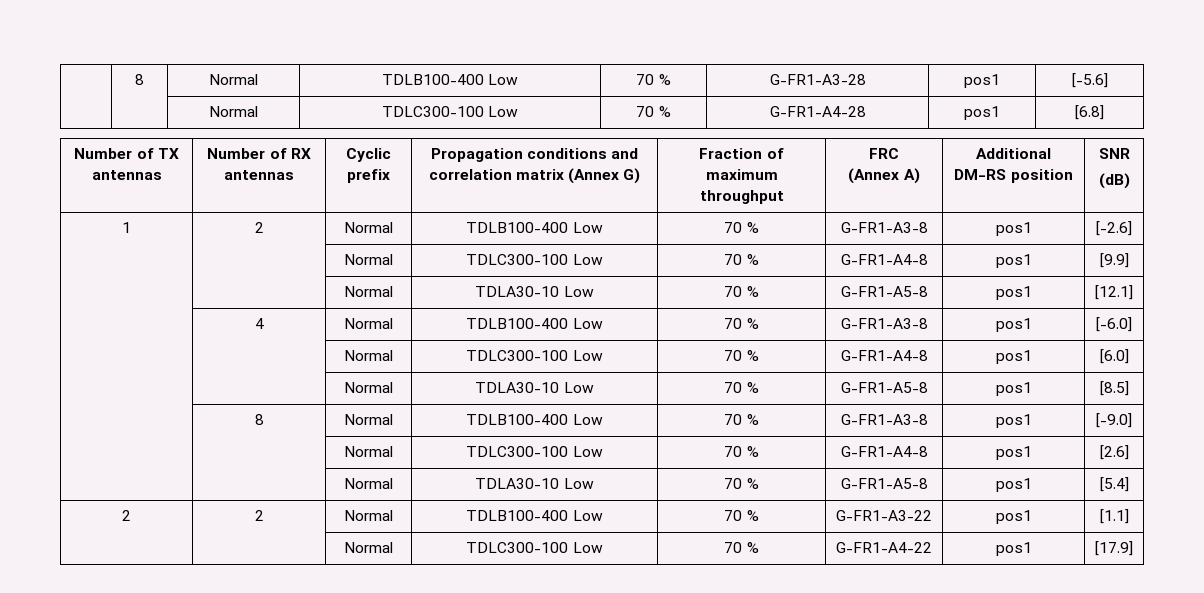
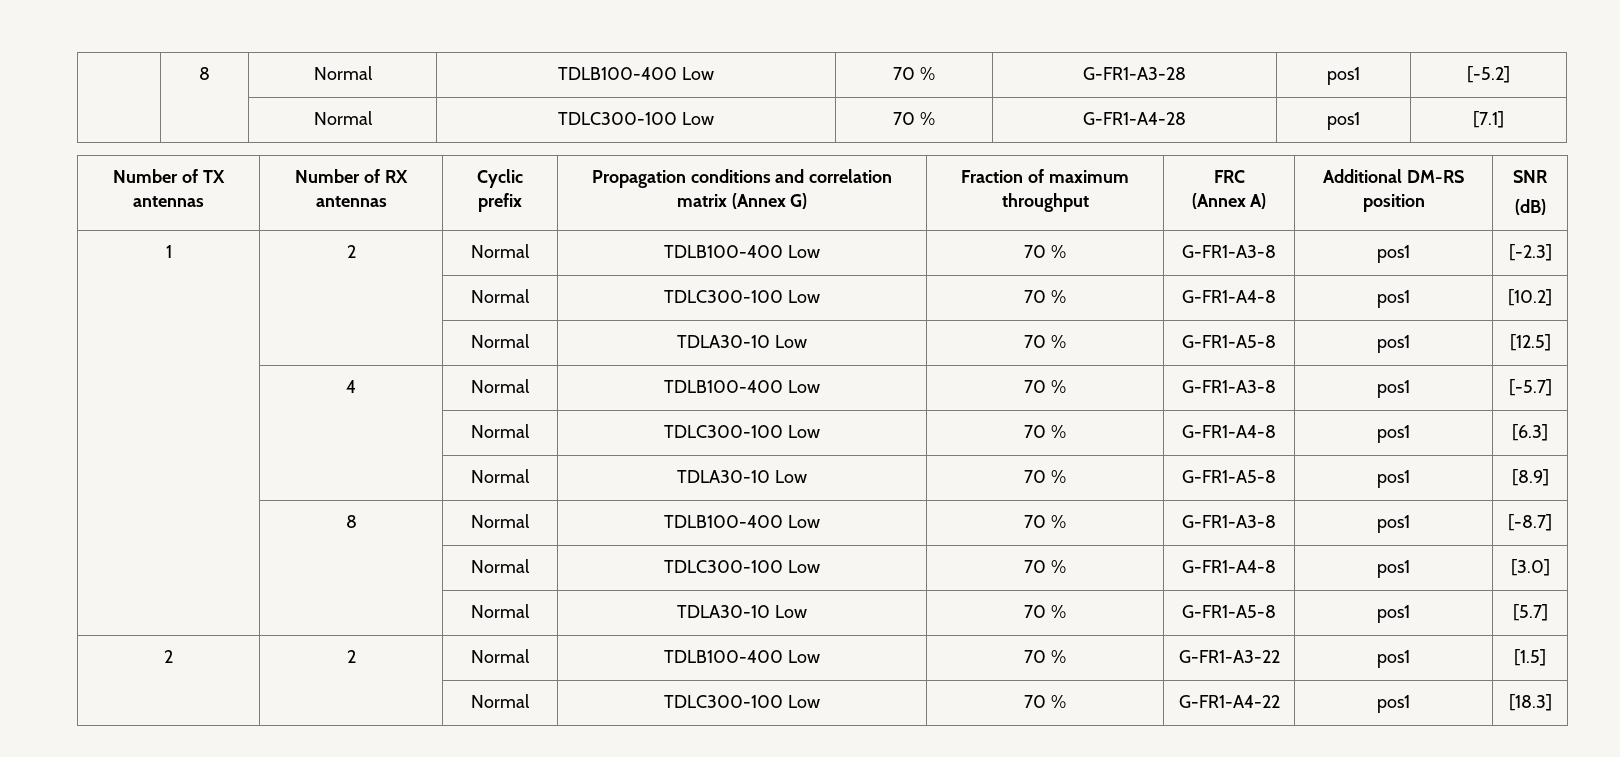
- | 8 | Normal | TDLB100-400 Low | 70 % | G-FR1-A3-28 | pos1 | [-5.6]
+ | 8 | Normal | TDLB100-400 Low | 70 % | G-FR1-A3-28 | pos1 | [-5.2]
- | | Normal | TDLC300-100 Low | 70 % | G-FR1-A4-28 | pos1 | [6.8]
+ | | Normal | TDLC300-100 Low | 70 % | G-FR1-A4-28 | pos1 | [7.1]
- 1 | 2 | Normal | TDLB100-400 Low | 70 % | G-FR1-A3-8 | pos1 | [-2.6]
- | | Normal | TDLC300-100 Low | 70 % | G-FR1-A4-8 | pos1 | [9.9]
- | | Normal | TDLA30-10 Low | 70 % | G-FR1-A5-8 | pos1 | [12.1]
+ 1 | 2 | Normal | TDLB100-400 Low | 70 % | G-FR1-A3-8 | pos1 | [-2.3]
+ | | Normal | TDLC300-100 Low | 70 % | G-FR1-A4-8 | pos1 | [10.2]
+ | | Normal | TDLA30-10 Low | 70 % | G-FR1-A5-8 | pos1 | [12.5]
- | 4 | Normal | TDLB100-400 Low | 70 % | G-FR1-A3-8 | pos1 | [-6.0]
- | | Normal | TDLC300-100 Low | 70 % | G-FR1-A4-8 | pos1 | [6.0]
- | | Normal | TDLA30-10 Low | 70 % | G-FR1-A5-8 | pos1 | [8.5]
+ | 4 | Normal | TDLB100-400 Low | 70 % | G-FR1-A3-8 | pos1 | [-5.7]
+ | | Normal | TDLC300-100 Low | 70 % | G-FR1-A4-8 | pos1 | [6.3]
+ | | Normal | TDLA30-10 Low | 70 % | G-FR1-A5-8 | pos1 | [8.9]
- | 8 | Normal | TDLB100-400 Low | 70 % | G-FR1-A3-8 | pos1 | [-9.0]
- | | Normal | TDLC300-100 Low | 70 % | G-FR1-A4-8 | pos1 | [2.6]
- | | Normal | TDLA30-10 Low | 70 % | G-FR1-A5-8 | pos1 | [5.4]
+ | 8 | Normal | TDLB100-400 Low | 70 % | G-FR1-A3-8 | pos1 | [-8.7]
+ | | Normal | TDLC300-100 Low | 70 % | G-FR1-A4-8 | pos1 | [3.0]
+ | | Normal | TDLA30-10 Low | 70 % | G-FR1-A5-8 | pos1 | [5.7]
- 2 | 2 | Normal | TDLB100-400 Low | 70 % | G-FR1-A3-22 | pos1 | [1.1]
+ 2 | 2 | Normal | TDLB100-400 Low | 70 % | G-FR1-A3-22 | pos1 | [1.5]
- | | Normal | TDLC300-100 Low | 70 % | G-FR1-A4-22 | pos1 | [17.9]
+ | | Normal | TDLC300-100 Low | 70 % | G-FR1-A4-22 | pos1 | [18.3]

